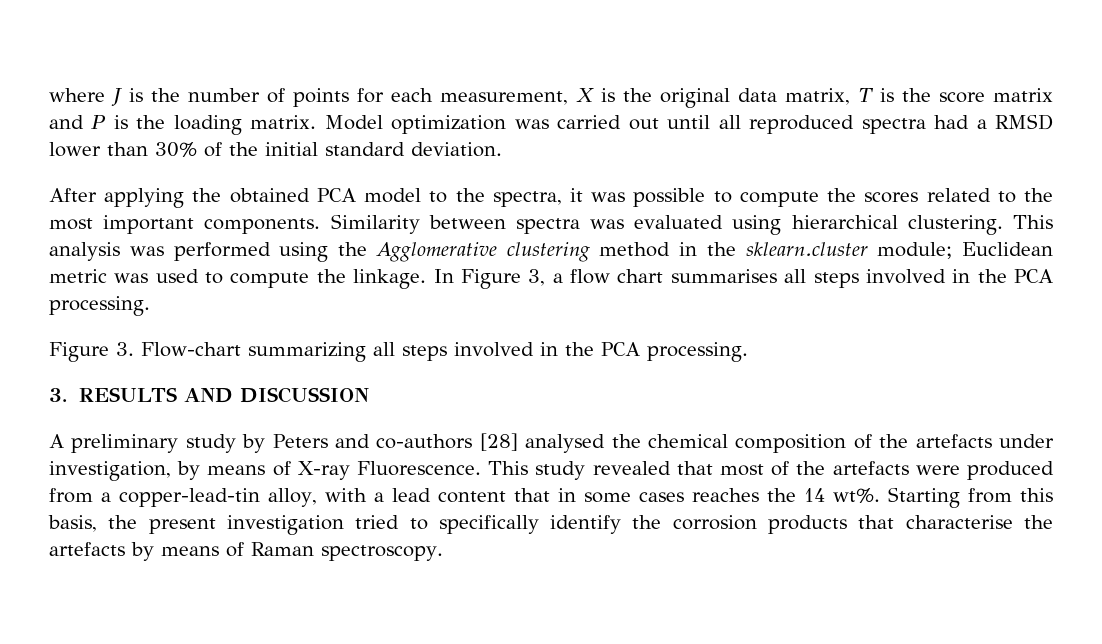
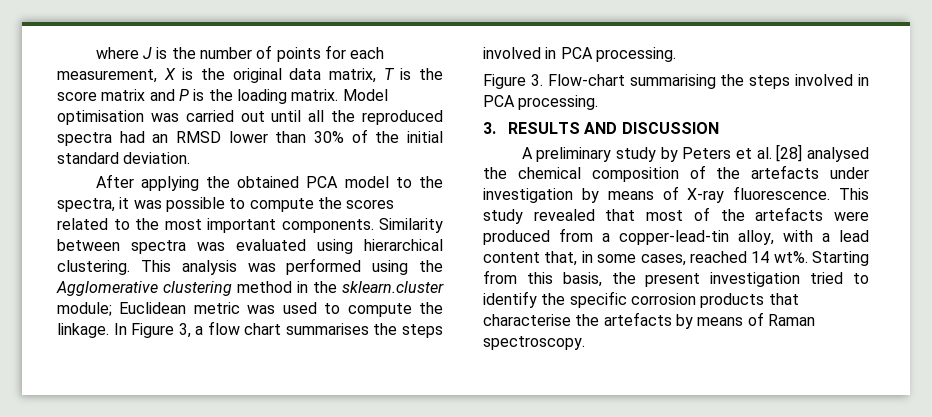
- Model optimization was carried out until all reproduced spectra had a RMSD lower than 30% of the initial standard deviation.
+ Model optimisation was carried out until all the reproduced spectra had an RMSD lower than 30% of the initial standard deviation.
- In Figure 3, a flow chart summarises all steps involved in the PCA processing.
+ In Figure 3, a flow chart summarises the steps involved in PCA processing.
- Figure 3. Flow-chart summarizing all steps involved in the PCA processing.
+ Figure 3. Flow-chart summarising the steps involved in PCA processing.
- A preliminary study by Peters and co-authors [28] analysed the chemical composition of the artefacts under investigation, by means of X-ray Fluorescence.
+ A preliminary study by Peters et al. [28] analysed the chemical composition of the artefacts under investigation by means of X-ray fluorescence.
- This study revealed that most of the artefacts were produced from a copper-lead-tin alloy, with a lead content that in some cases reaches the 14 wt%.
+ This study revealed that most of the artefacts were produced from a copper-lead-tin alloy, with a lead content that, in some cases, reached 14 wt%.
- Starting from this basis, the present investigation tried to specifically identify the corrosion products that characterise the artefacts by means of Raman spectroscopy.
+ Starting from this basis, the present investigation tried to identify the specific corrosion products that characterise the artefacts by means of Raman spectroscopy.

